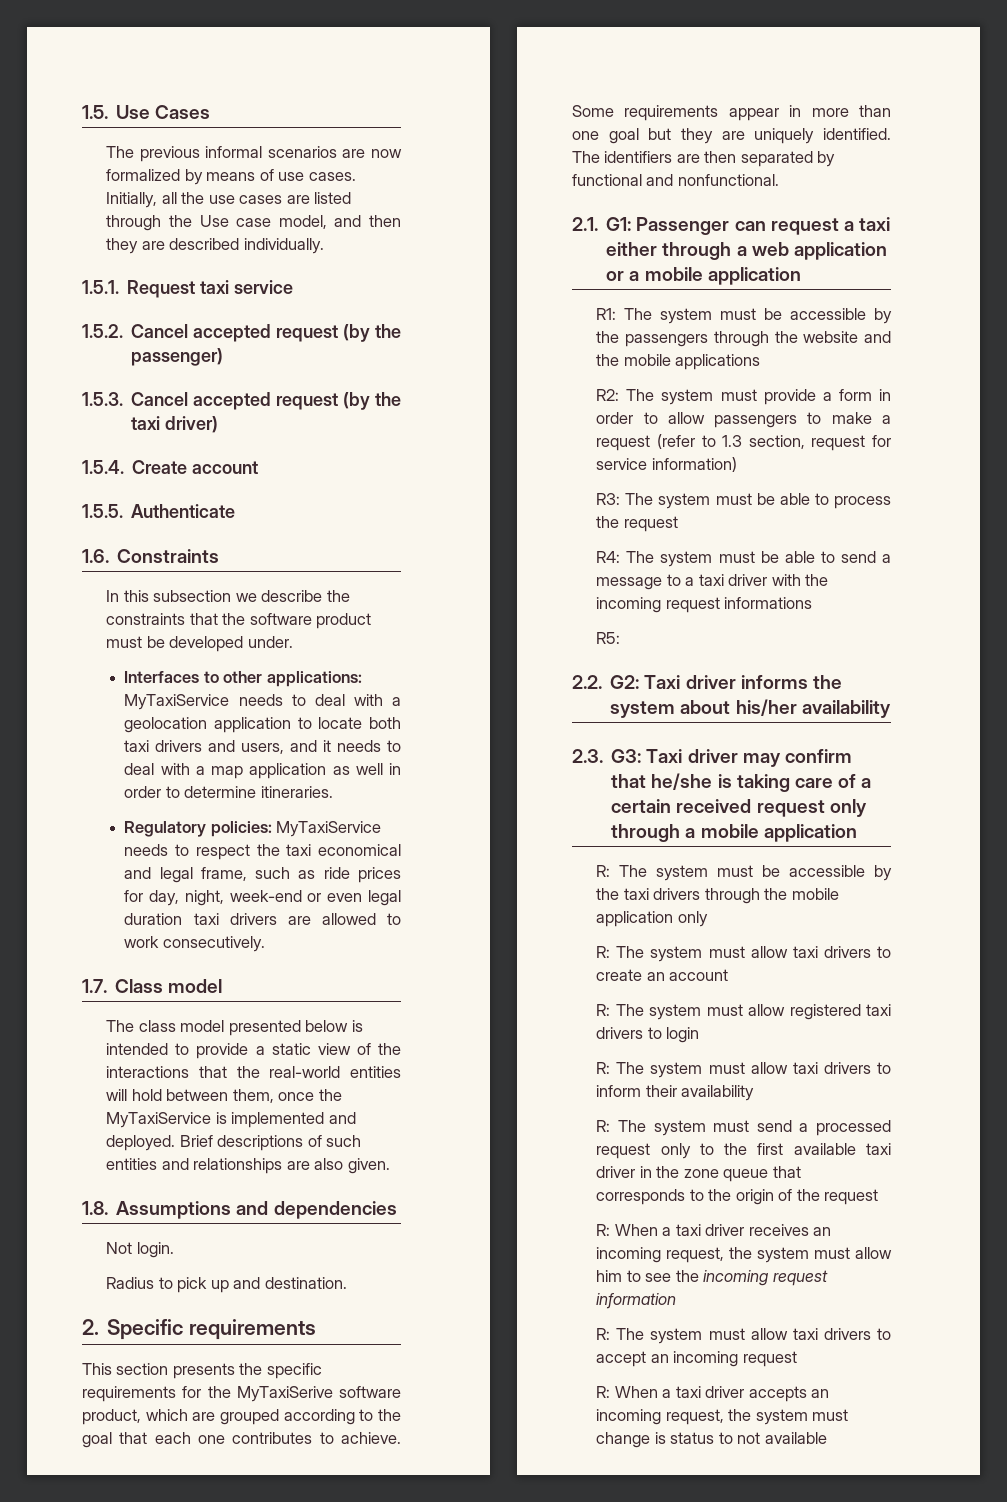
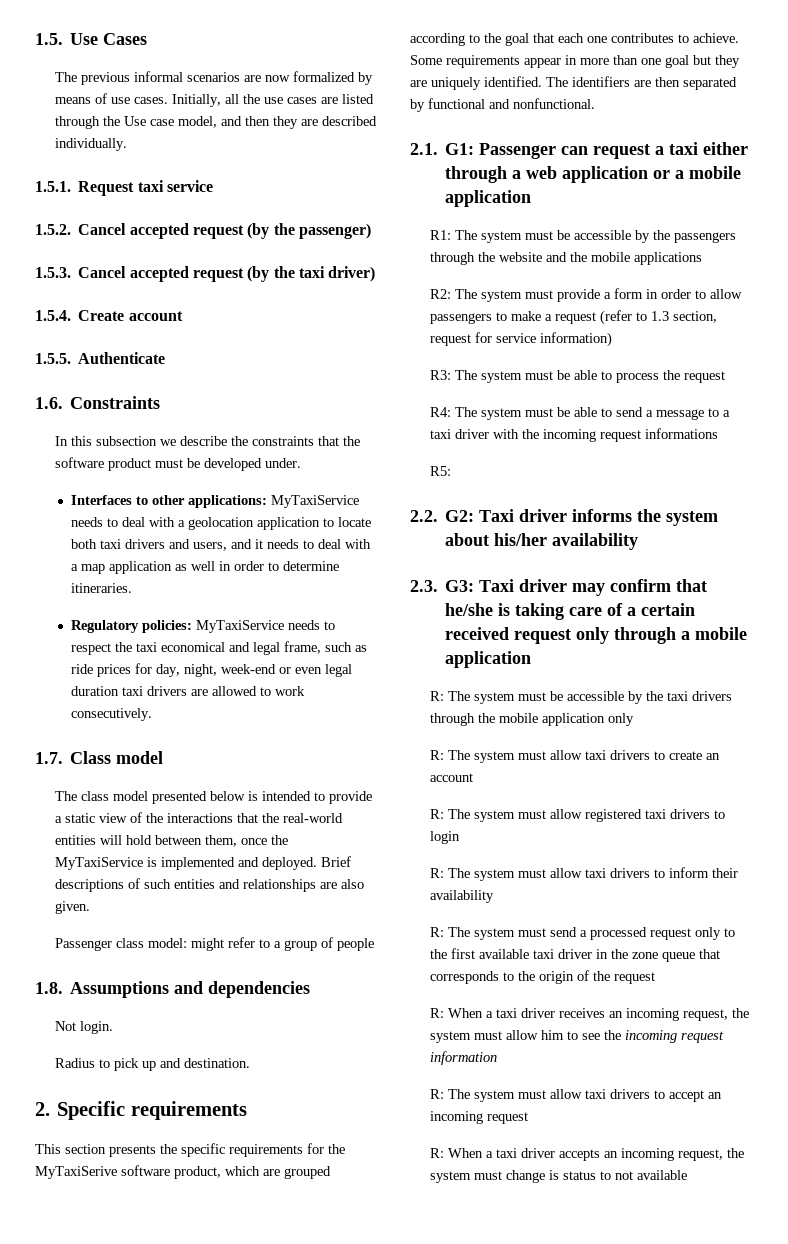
+ Passenger class model: might refer to a group of people

